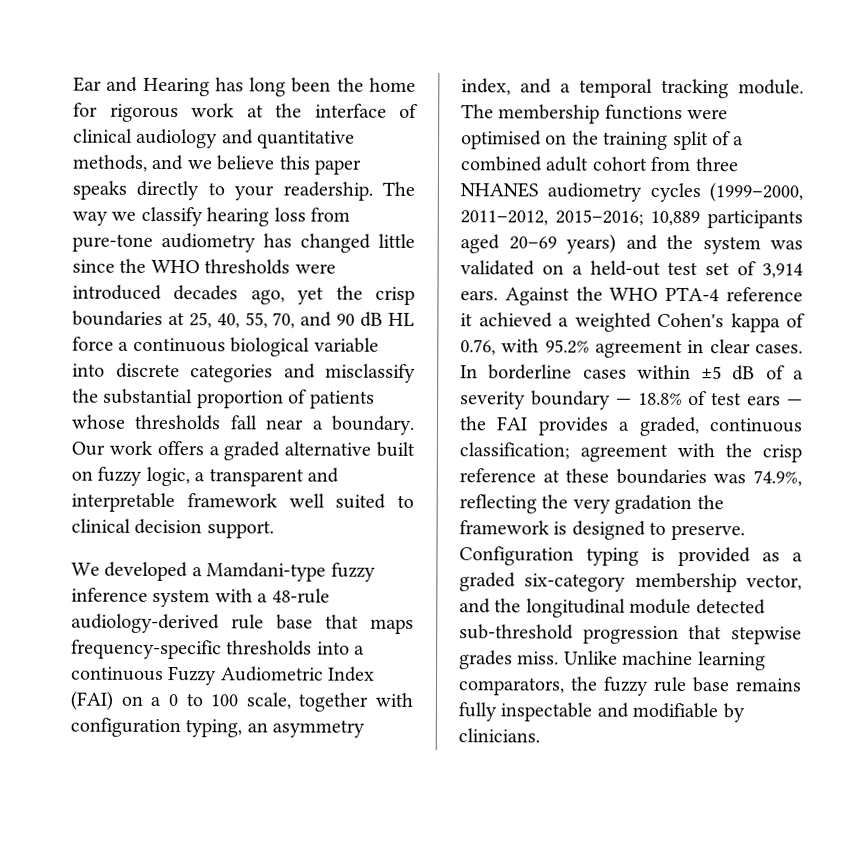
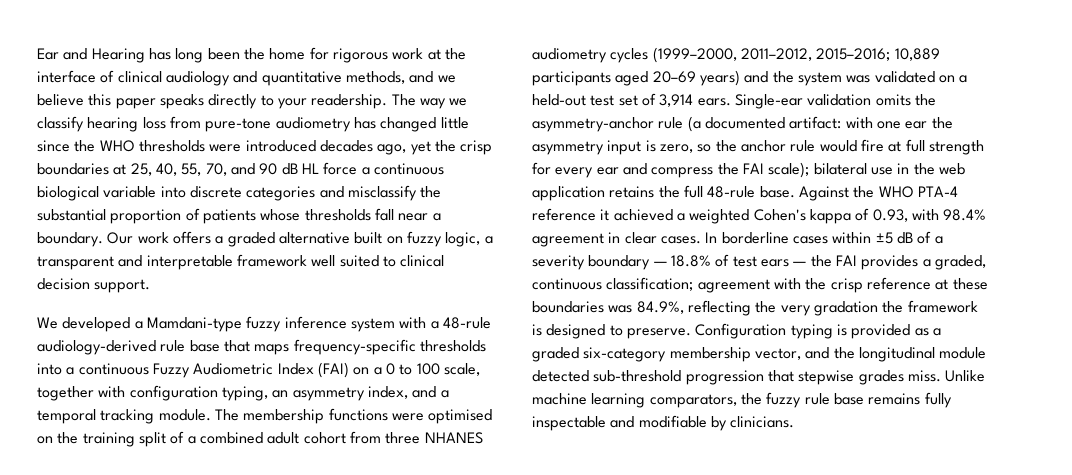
+ Single-ear validation omits the asymmetry-anchor rule (a documented artifact: with one ear the asymmetry input is zero, so the anchor rule would fire at full strength for every ear and compress the FAI scale); bilateral use in the web application retains the full 48-rule base.
- Against the WHO PTA-4 reference it achieved a weighted Cohen's kappa of 0.76, with 95.2% agreement in clear cases.
+ Against the WHO PTA-4 reference it achieved a weighted Cohen's kappa of 0.93, with 98.4% agreement in clear cases.
- In borderline cases within ±5 dB of a severity boundary — 18.8% of test ears — the FAI provides a graded, continuous classification; agreement with the crisp reference at these boundaries was 74.9%, reflecting the very gradation the framework is designed to preserve.
+ In borderline cases within ±5 dB of a severity boundary — 18.8% of test ears — the FAI provides a graded, continuous classification; agreement with the crisp reference at these boundaries was 84.9%, reflecting the very gradation the framework is designed to preserve.

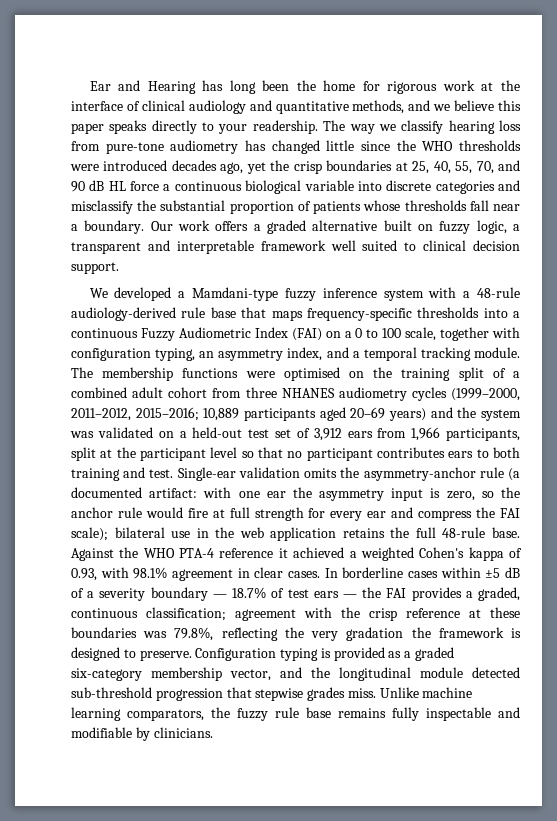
- The membership functions were optimised on the training split of a combined adult cohort from three NHANES audiometry cycles (1999–2000, 2011–2012, 2015–2016; 10,889 participants aged 20–69 years) and the system was validated on a held-out test set of 3,914 ears.
+ The membership functions were optimised on the training split of a combined adult cohort from three NHANES audiometry cycles (1999–2000, 2011–2012, 2015–2016; 10,889 participants aged 20–69 years) and the system was validated on a held-out test set of 3,912 ears from 1,966 participants, split at the participant level so that no participant contributes ears to both training and test.
- Against the WHO PTA-4 reference it achieved a weighted Cohen's kappa of 0.93, with 98.4% agreement in clear cases.
+ Against the WHO PTA-4 reference it achieved a weighted Cohen's kappa of 0.93, with 98.1% agreement in clear cases.
- In borderline cases within ±5 dB of a severity boundary — 18.8% of test ears — the FAI provides a graded, continuous classification; agreement with the crisp reference at these boundaries was 84.9%, reflecting the very gradation the framework is designed to preserve.
+ In borderline cases within ±5 dB of a severity boundary — 18.7% of test ears — the FAI provides a graded, continuous classification; agreement with the crisp reference at these boundaries was 79.8%, reflecting the very gradation the framework is designed to preserve.

